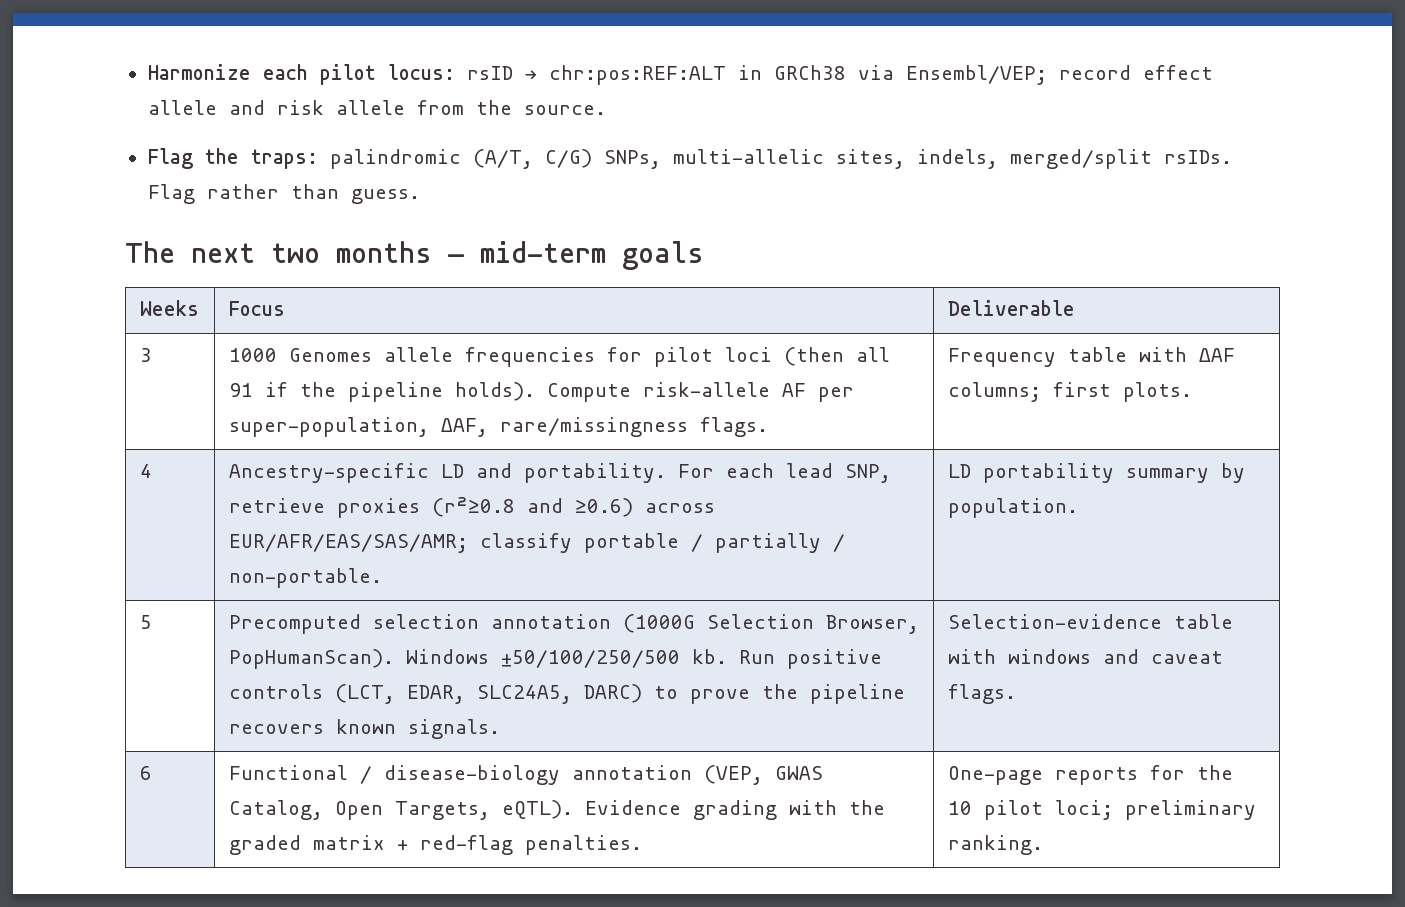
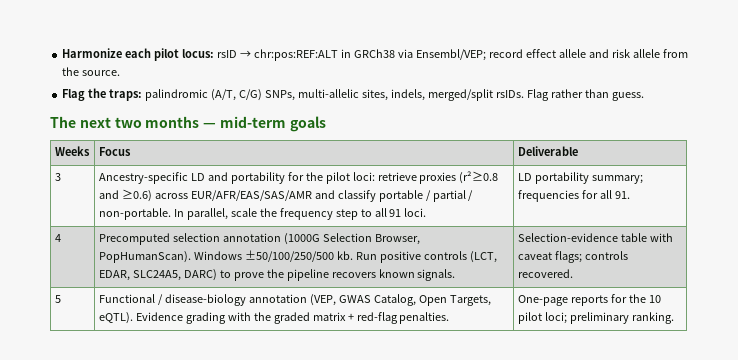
- 3 | 1000 Genomes allele frequencies for pilot loci (then all 91 if the pipeline holds). Compute risk-allele AF per super-population, ΔAF, rare/missingness flags. | Frequency table with ΔAF columns; first plots.
- 4 | Ancestry-specific LD and portability. For each lead SNP, retrieve proxies (r²≥0.8 and ≥0.6) across EUR/AFR/EAS/SAS/AMR; classify portable / partially / non-portable. | LD portability summary by population.
- 5 | Precomputed selection annotation (1000G Selection Browser, PopHumanScan). Windows ±50/100/250/500 kb. Run positive controls (LCT, EDAR, SLC24A5, DARC) to prove the pipeline recovers known signals. | Selection-evidence table with windows and caveat flags.
- 6 | Functional / disease-biology annotation (VEP, GWAS Catalog, Open Targets, eQTL). Evidence grading with the graded matrix + red-flag penalties. | One-page reports for the 10 pilot loci; preliminary ranking.
+ 3 | Ancestry-specific LD and portability for the pilot loci: retrieve proxies (r²≥0.8 and ≥0.6) across EUR/AFR/EAS/SAS/AMR and classify portable / partial / non-portable. In parallel, scale the frequency step to all 91 loci. | LD portability summary; frequencies for all 91.
+ 4 | Precomputed selection annotation (1000G Selection Browser, PopHumanScan). Windows ±50/100/250/500 kb. Run positive controls (LCT, EDAR, SLC24A5, DARC) to prove the pipeline recovers known signals. | Selection-evidence table with caveat flags; controls recovered.
+ 5 | Functional / disease-biology annotation (VEP, GWAS Catalog, Open Targets, eQTL). Evidence grading with the graded matrix + red-flag penalties. | One-page reports for the 10 pilot loci; preliminary ranking.

